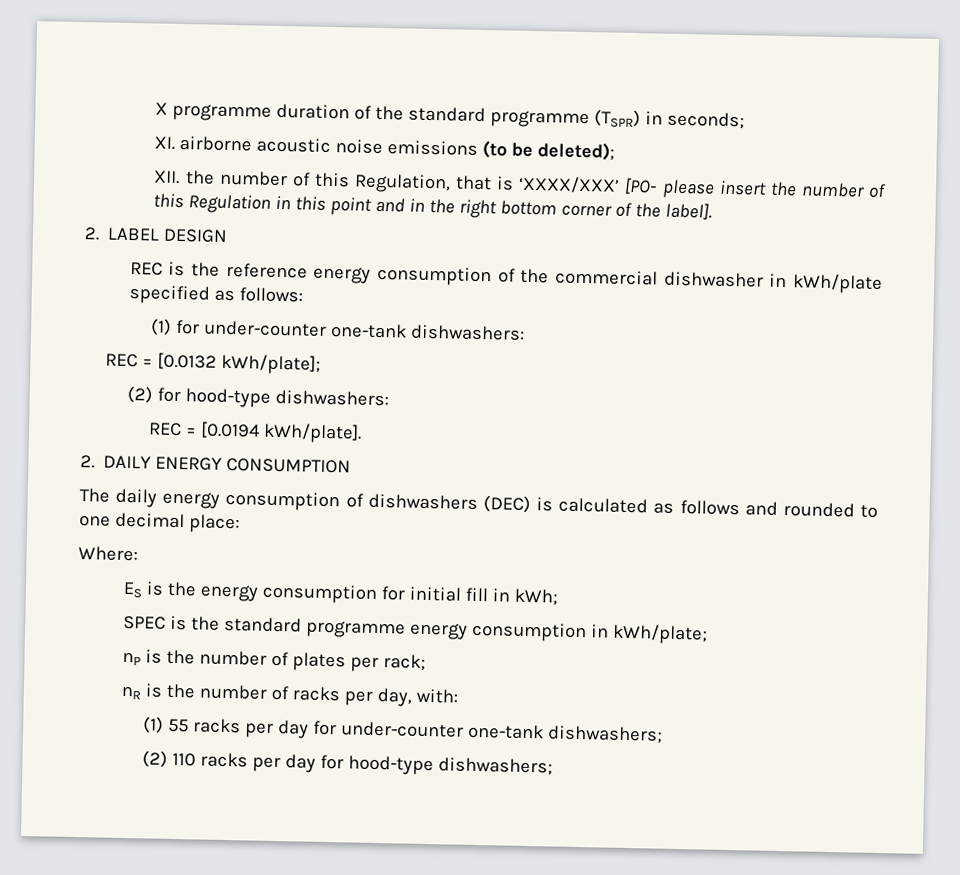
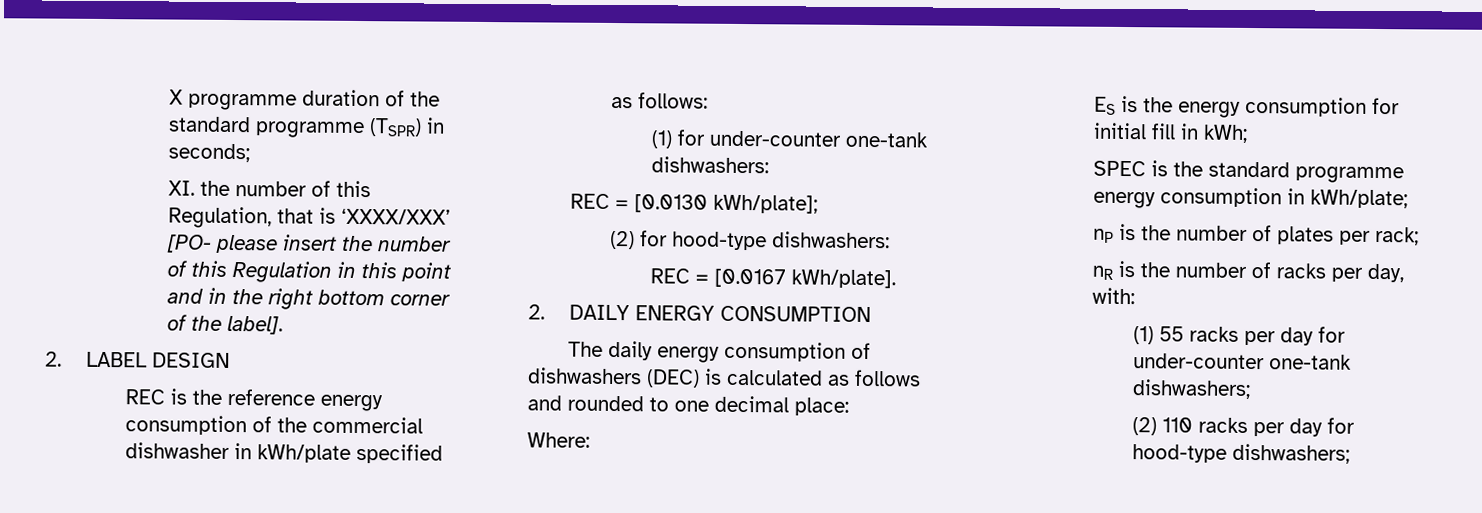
- XI. airborne acoustic noise emissions (to be deleted);
- XII. the number of this Regulation, that is ‘XXXX/XXX’ [PO- please insert the number of this Regulation in this point and in the right bottom corner of the label].
+ XI. the number of this Regulation, that is ‘XXXX/XXX’ [PO- please insert the number of this Regulation in this point and in the right bottom corner of the label].
- REC = [0.0132 kWh/plate];
+ REC = [0.0130 kWh/plate];
- REC = [0.0194 kWh/plate].
+ REC = [0.0167 kWh/plate].

